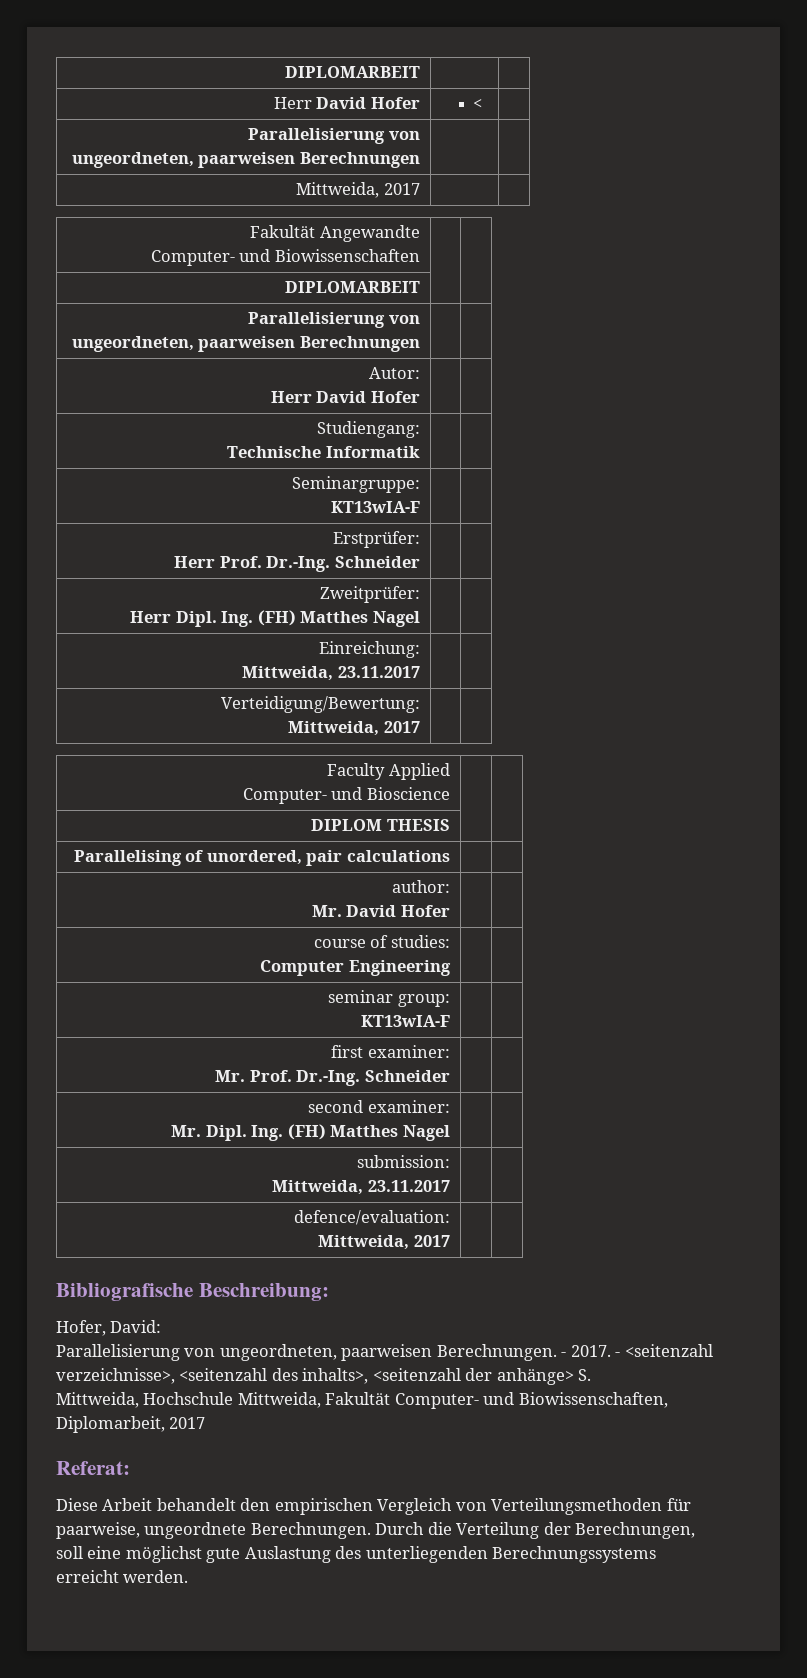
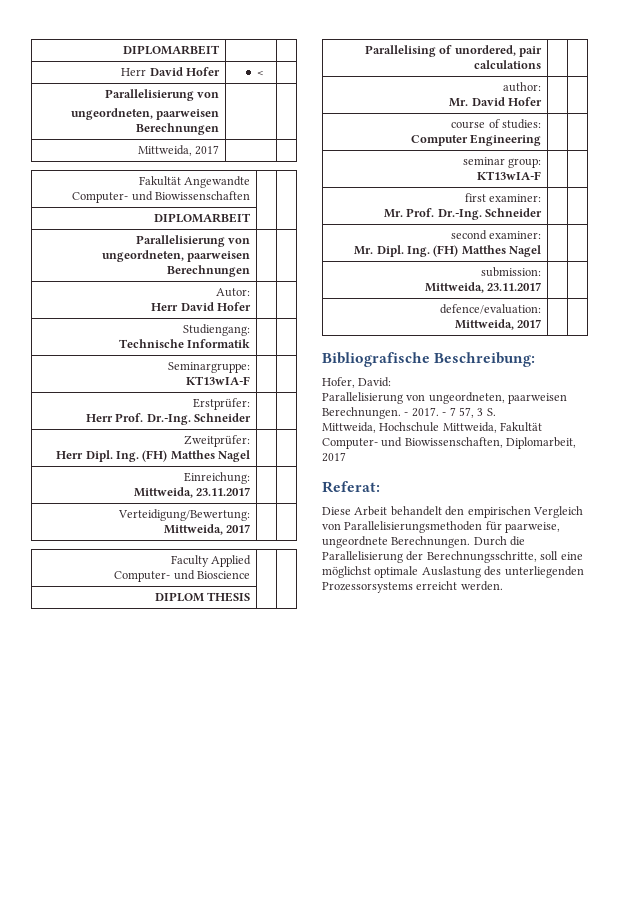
- - <seitenzahl verzeichnisse>, <seitenzahl des inhalts>, <seitenzahl der anhänge> S.
+ - 7 57, 3 S.
- Diese Arbeit behandelt den empirischen Vergleich von Verteilungsmethoden für paarweise, ungeordnete Berechnungen.
+ Diese Arbeit behandelt den empirischen Vergleich von Parallelisierungsmethoden für paarweise, ungeordnete Berechnungen.
- Durch die Verteilung der Berechnungen, soll eine möglichst gute Auslastung des unterliegenden Berechnungssystems erreicht werden.
+ Durch die Parallelisierung der Berechnungsschritte, soll eine möglichst optimale Auslastung des unterliegenden Prozessorsystems erreicht werden.

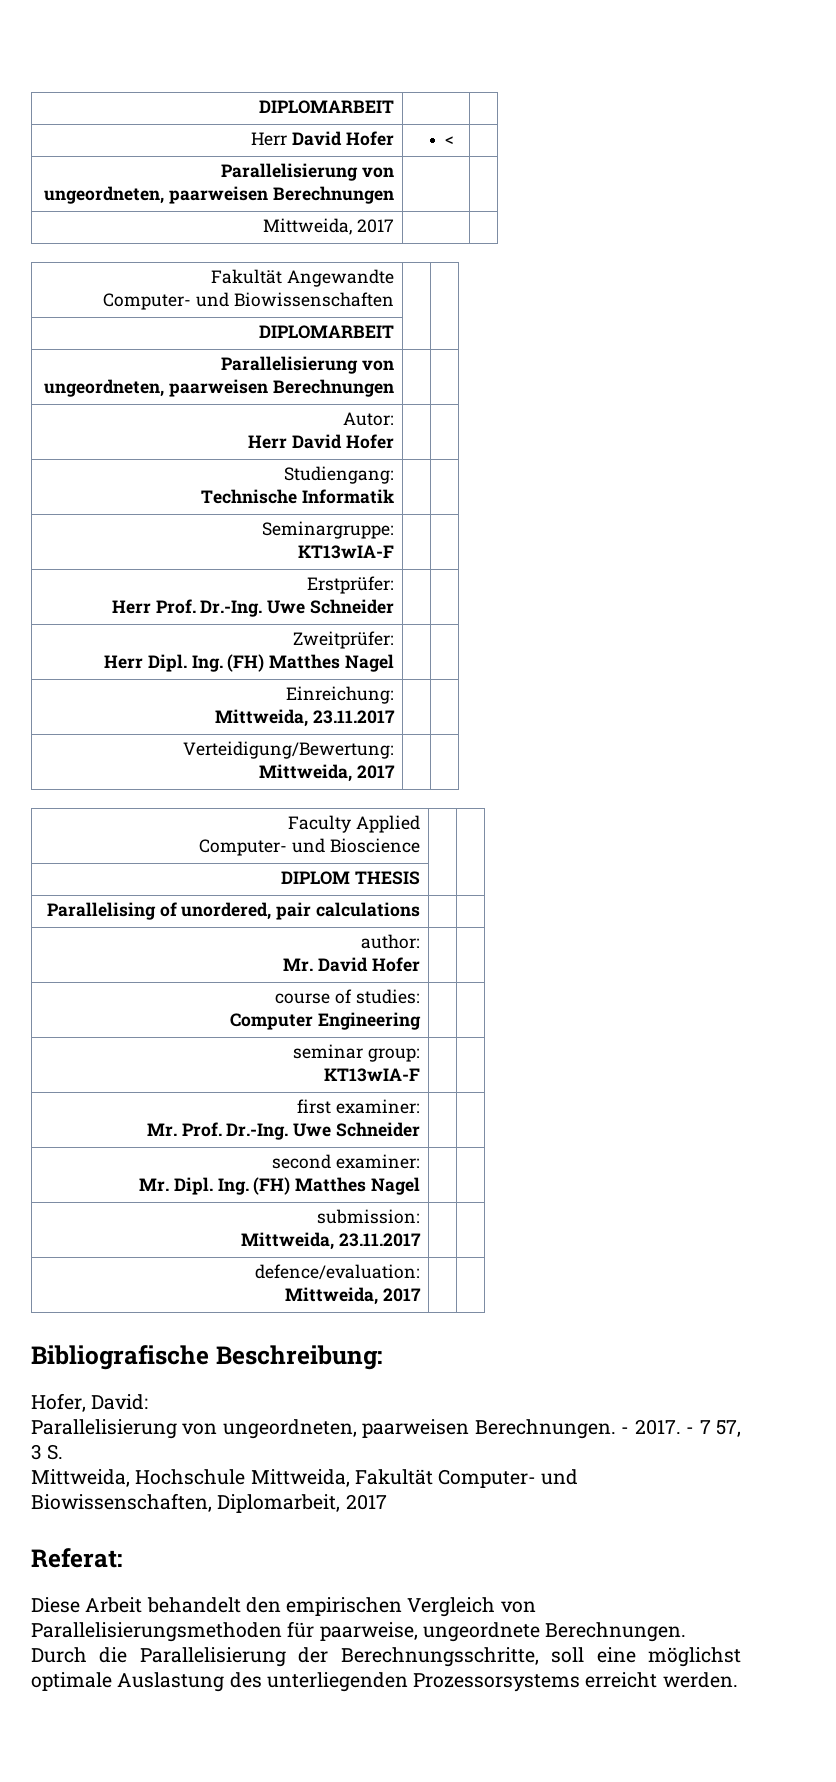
  Erstprüfer:
- Herr Prof. Dr.-Ing. Schneider | |
+ Herr Prof. Dr.-Ing. Uwe Schneider | |
  first examiner:
- Mr. Prof. Dr.-Ing. Schneider | |
+ Mr. Prof. Dr.-Ing. Uwe Schneider | |

